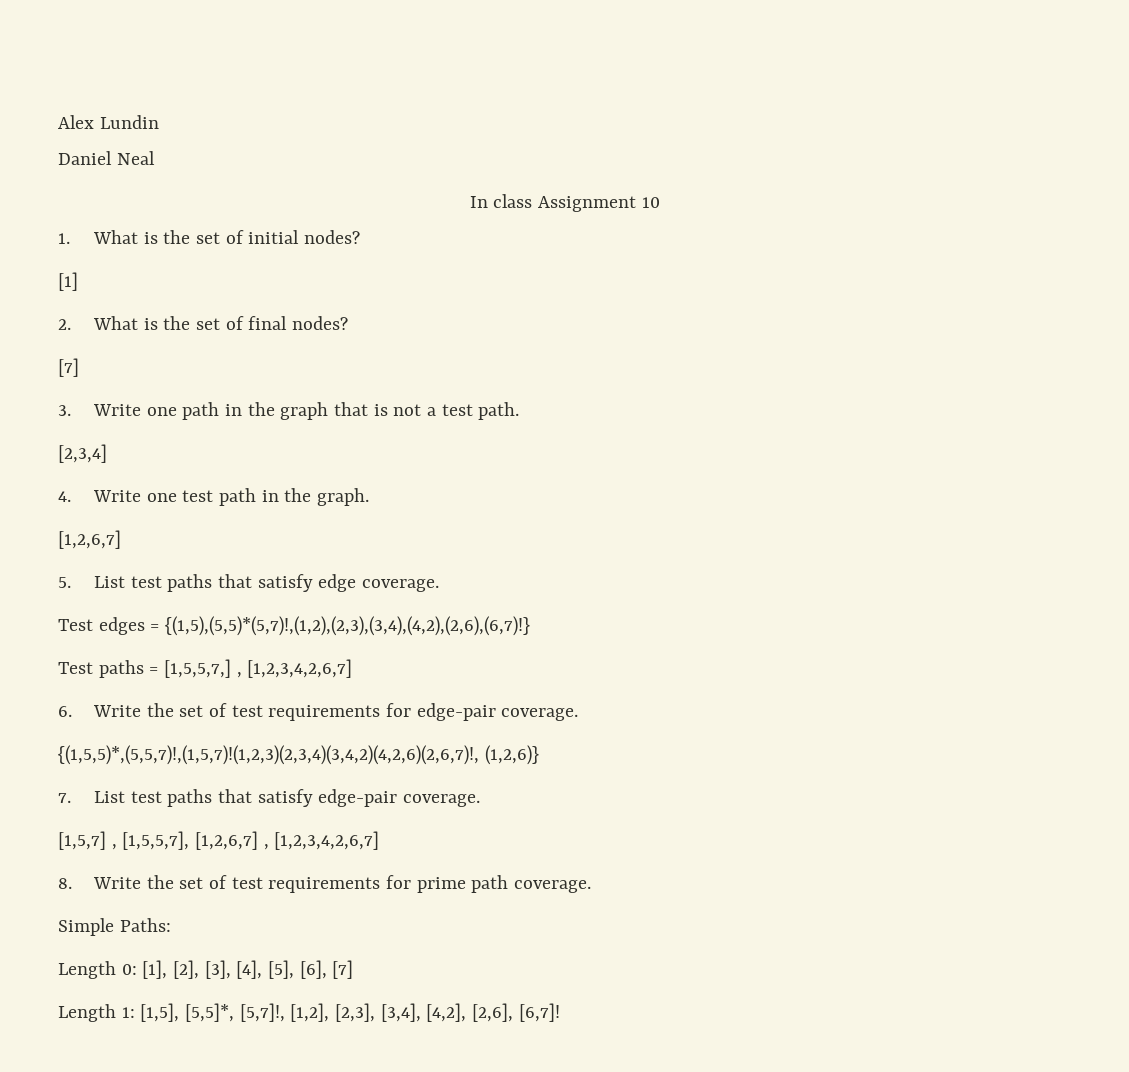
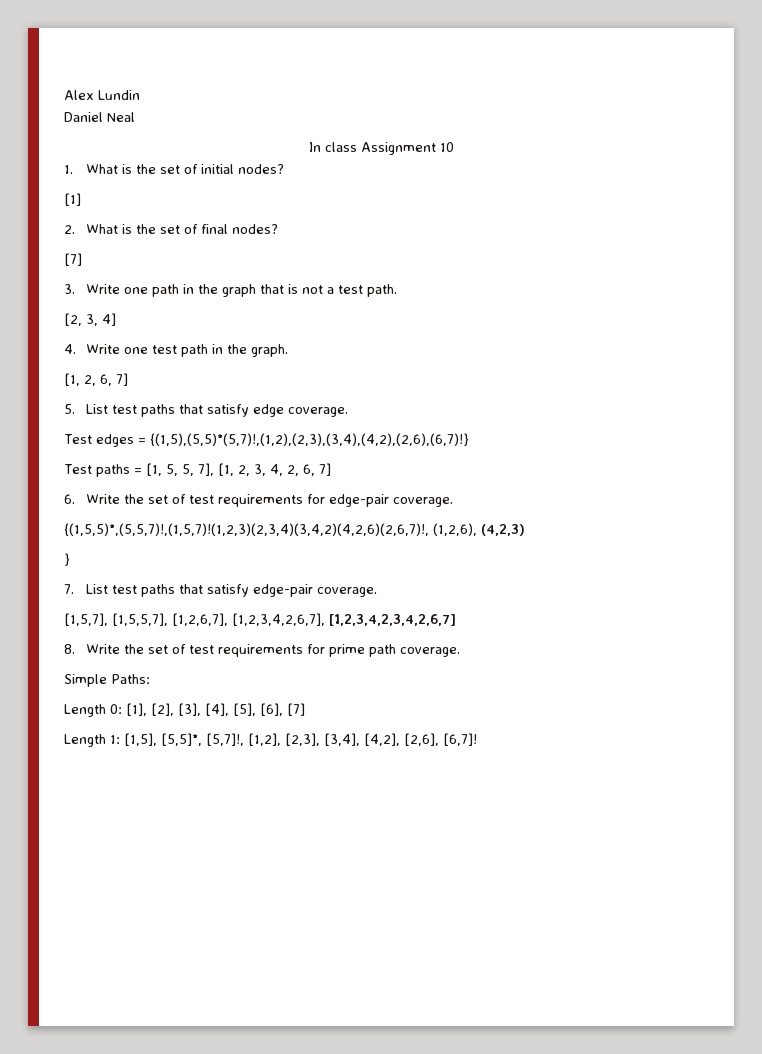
- [2,3,4]
+ [2, 3, 4]
  4. Write one test path in the graph.
- [1,2,6,7]
+ [1, 2, 6, 7]
- Test paths = [1,5,5,7,] , [1,2,3,4,2,6,7]
+ Test paths = [1, 5, 5, 7], [1, 2, 3, 4, 2, 6, 7]
- {(1,5,5)*,(5,5,7)!,(1,5,7)!(1,2,3)(2,3,4)(3,4,2)(4,2,6)(2,6,7)!, (1,2,6)}
+ {(1,5,5)*,(5,5,7)!,(1,5,7)!(1,2,3)(2,3,4)(3,4,2)(4,2,6)(2,6,7)!, (1,2,6), (4,2,3)
+ }
- [1,5,7] , [1,5,5,7], [1,2,6,7] , [1,2,3,4,2,6,7]
+ [1,5,7], [1,5,5,7], [1,2,6,7], [1,2,3,4,2,6,7], [1,2,3,4,2,3,4,2,6,7]

